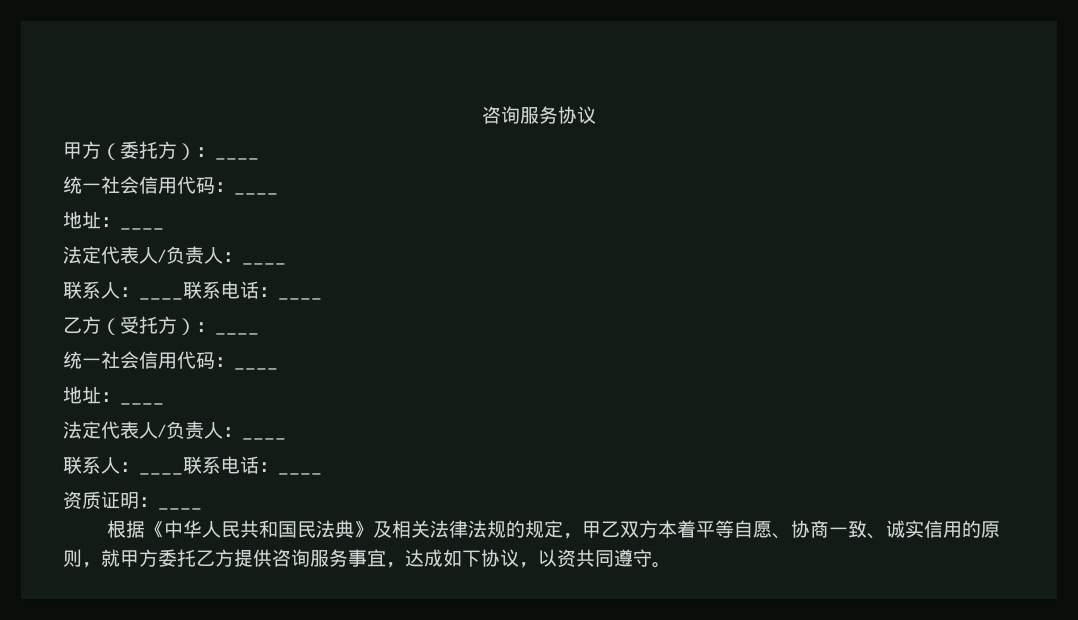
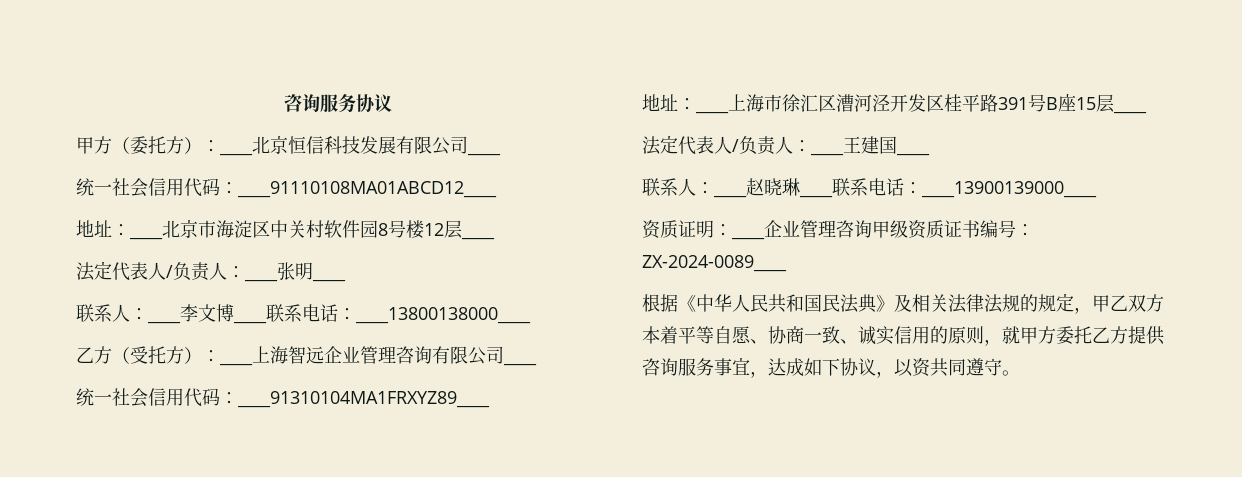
- 甲方（委托方）：____
- 统一社会信用代码：____
- 地址：____
- 法定代表人/负责人：____
- 联系人：____联系电话：____
+ 甲方（委托方）：____北京恒信科技发展有限公司____
+ 统一社会信用代码：____91110108MA01ABCD12____
+ 地址：____北京市海淀区中关村软件园8号楼12层____
+ 法定代表人/负责人：____张明____
+ 联系人：____李文博____联系电话：____13800138000____
- 乙方（受托方）：____
- 统一社会信用代码：____
- 地址：____
- 法定代表人/负责人：____
- 联系人：____联系电话：____
+ 乙方（受托方）：____上海智远企业管理咨询有限公司____
+ 统一社会信用代码：____91310104MA1FRXYZ89____
+ 地址：____上海市徐汇区漕河泾开发区桂平路391号B座15层____
+ 法定代表人/负责人：____王建国____
+ 联系人：____赵晓琳____联系电话：____13900139000____
- 资质证明：____
+ 资质证明：____企业管理咨询甲级资质证书编号：ZX-2024-0089____

